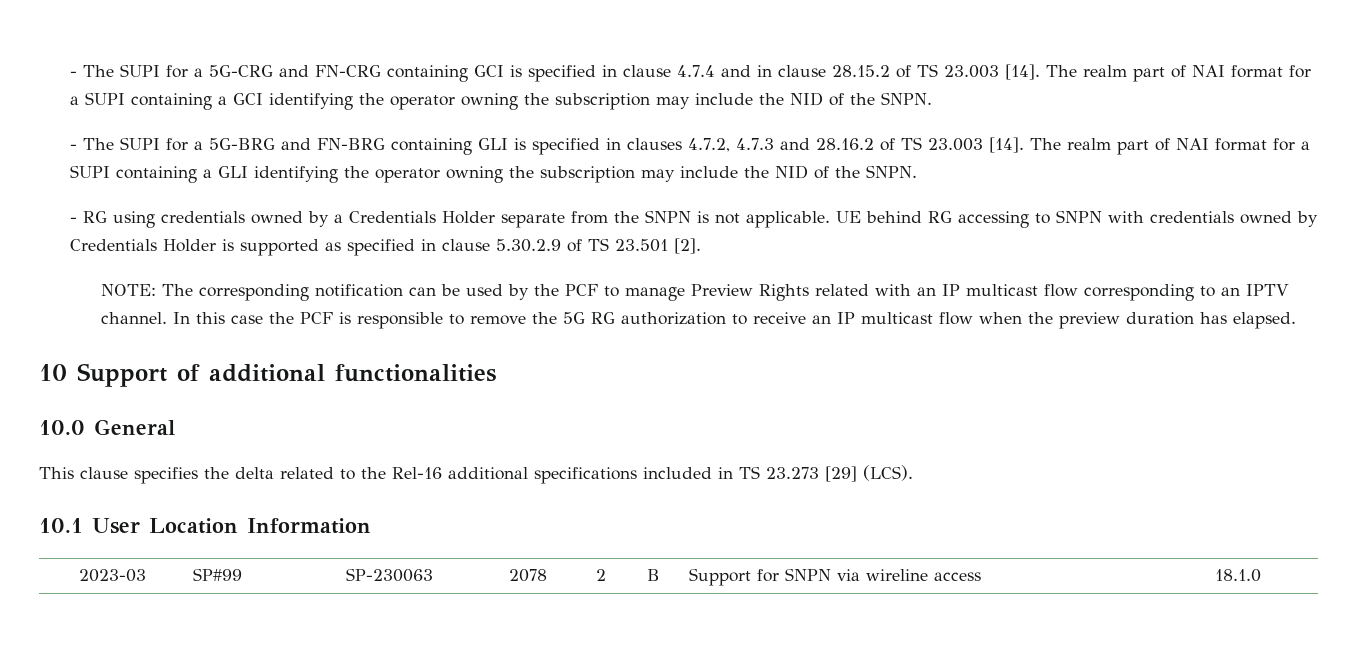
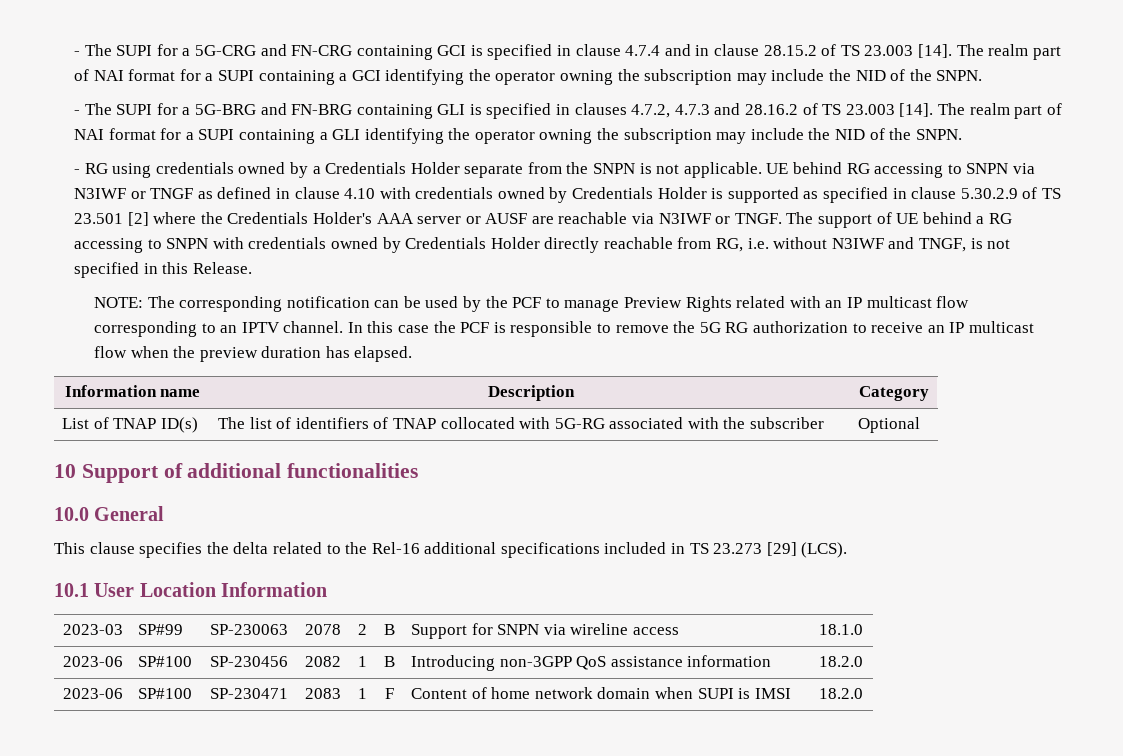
- UE behind RG accessing to SNPN with credentials owned by Credentials Holder is supported as specified in clause 5.30.2.9 of TS 23.501 [2].
+ UE behind RG accessing to SNPN via N3IWF or TNGF as defined in clause 4.10 with credentials owned by Credentials Holder is supported as specified in clause 5.30.2.9 of TS 23.501 [2] where the Credentials Holder's AAA server or AUSF are reachable via N3IWF or TNGF. The support of UE behind a RG accessing to SNPN with credentials owned by Credentials Holder directly reachable from RG, i.e. without N3IWF and TNGF, is not specified in this Release.
+ Information name | Description | Category
+ List of TNAP ID(s) | The list of identifiers of TNAP collocated with 5G-RG associated with the subscriber | Optional
+ 2023-06 | SP#100 | SP-230456 | 2082 | 1 | B | Introducing non-3GPP QoS assistance information | 18.2.0
+ 2023-06 | SP#100 | SP-230471 | 2083 | 1 | F | Content of home network domain when SUPI is IMSI | 18.2.0

